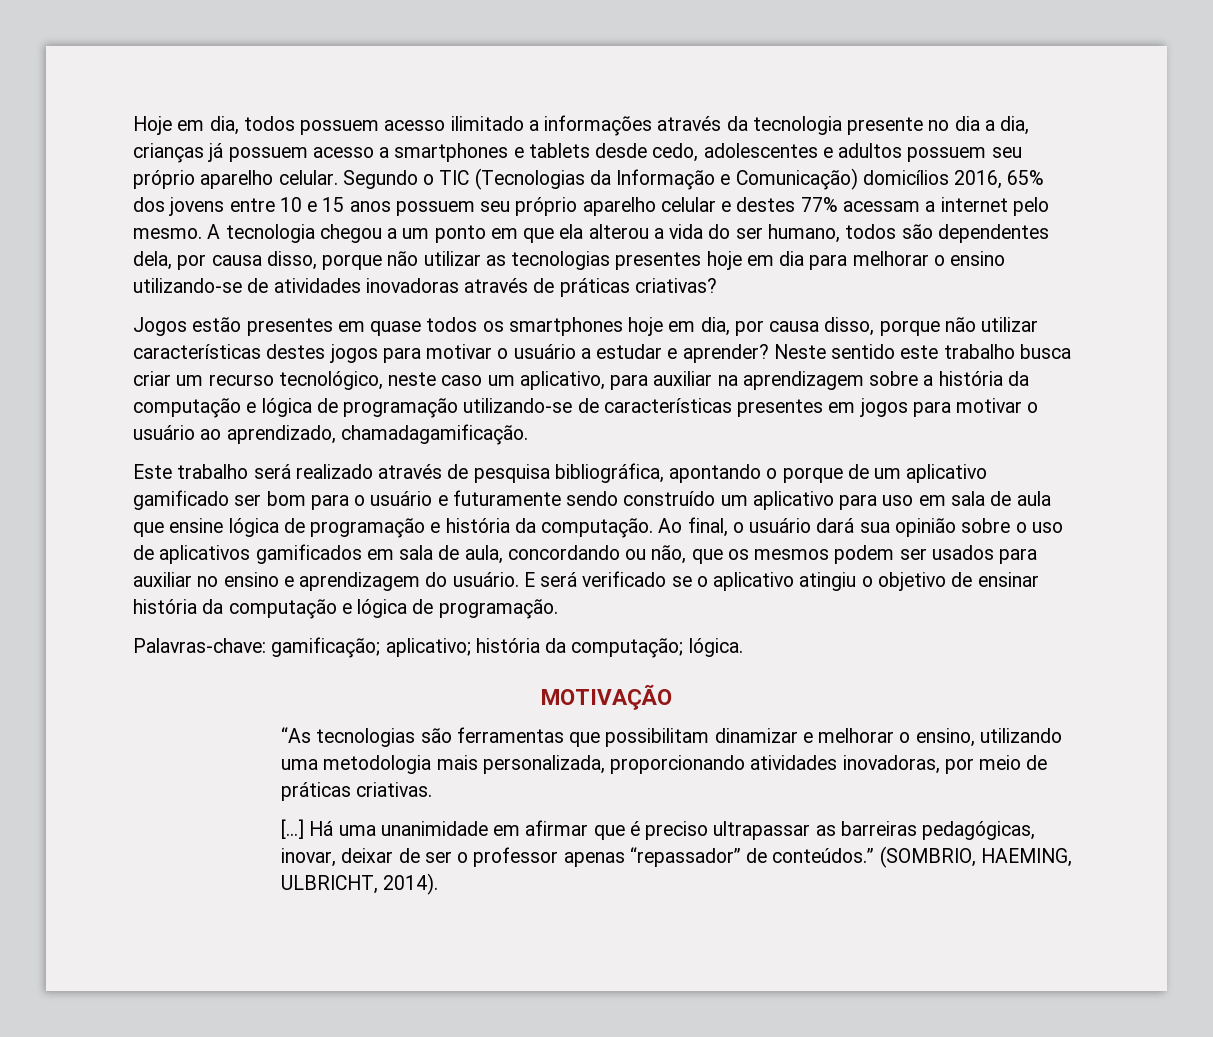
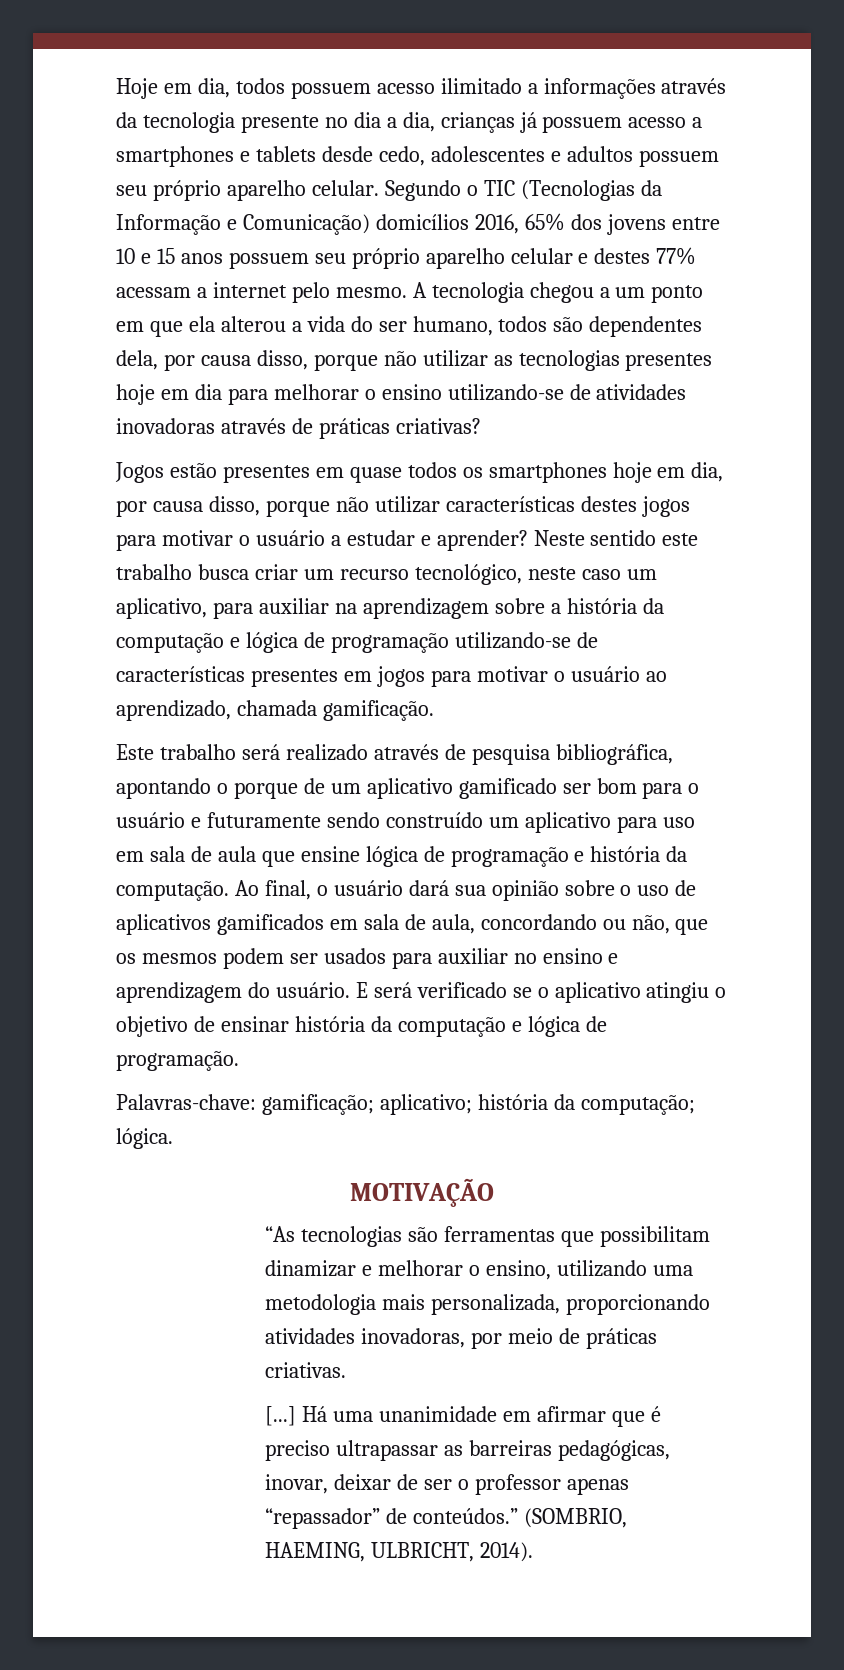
- Neste sentido este trabalho busca criar um recurso tecnológico, neste caso um aplicativo, para auxiliar na aprendizagem sobre a história da computação e lógica de programação utilizando-se de características presentes em jogos para motivar o usuário ao aprendizado, chamadagamificação.
+ Neste sentido este trabalho busca criar um recurso tecnológico, neste caso um aplicativo, para auxiliar na aprendizagem sobre a história da computação e lógica de programação utilizando-se de características presentes em jogos para motivar o usuário ao aprendizado, chamada gamificação.

